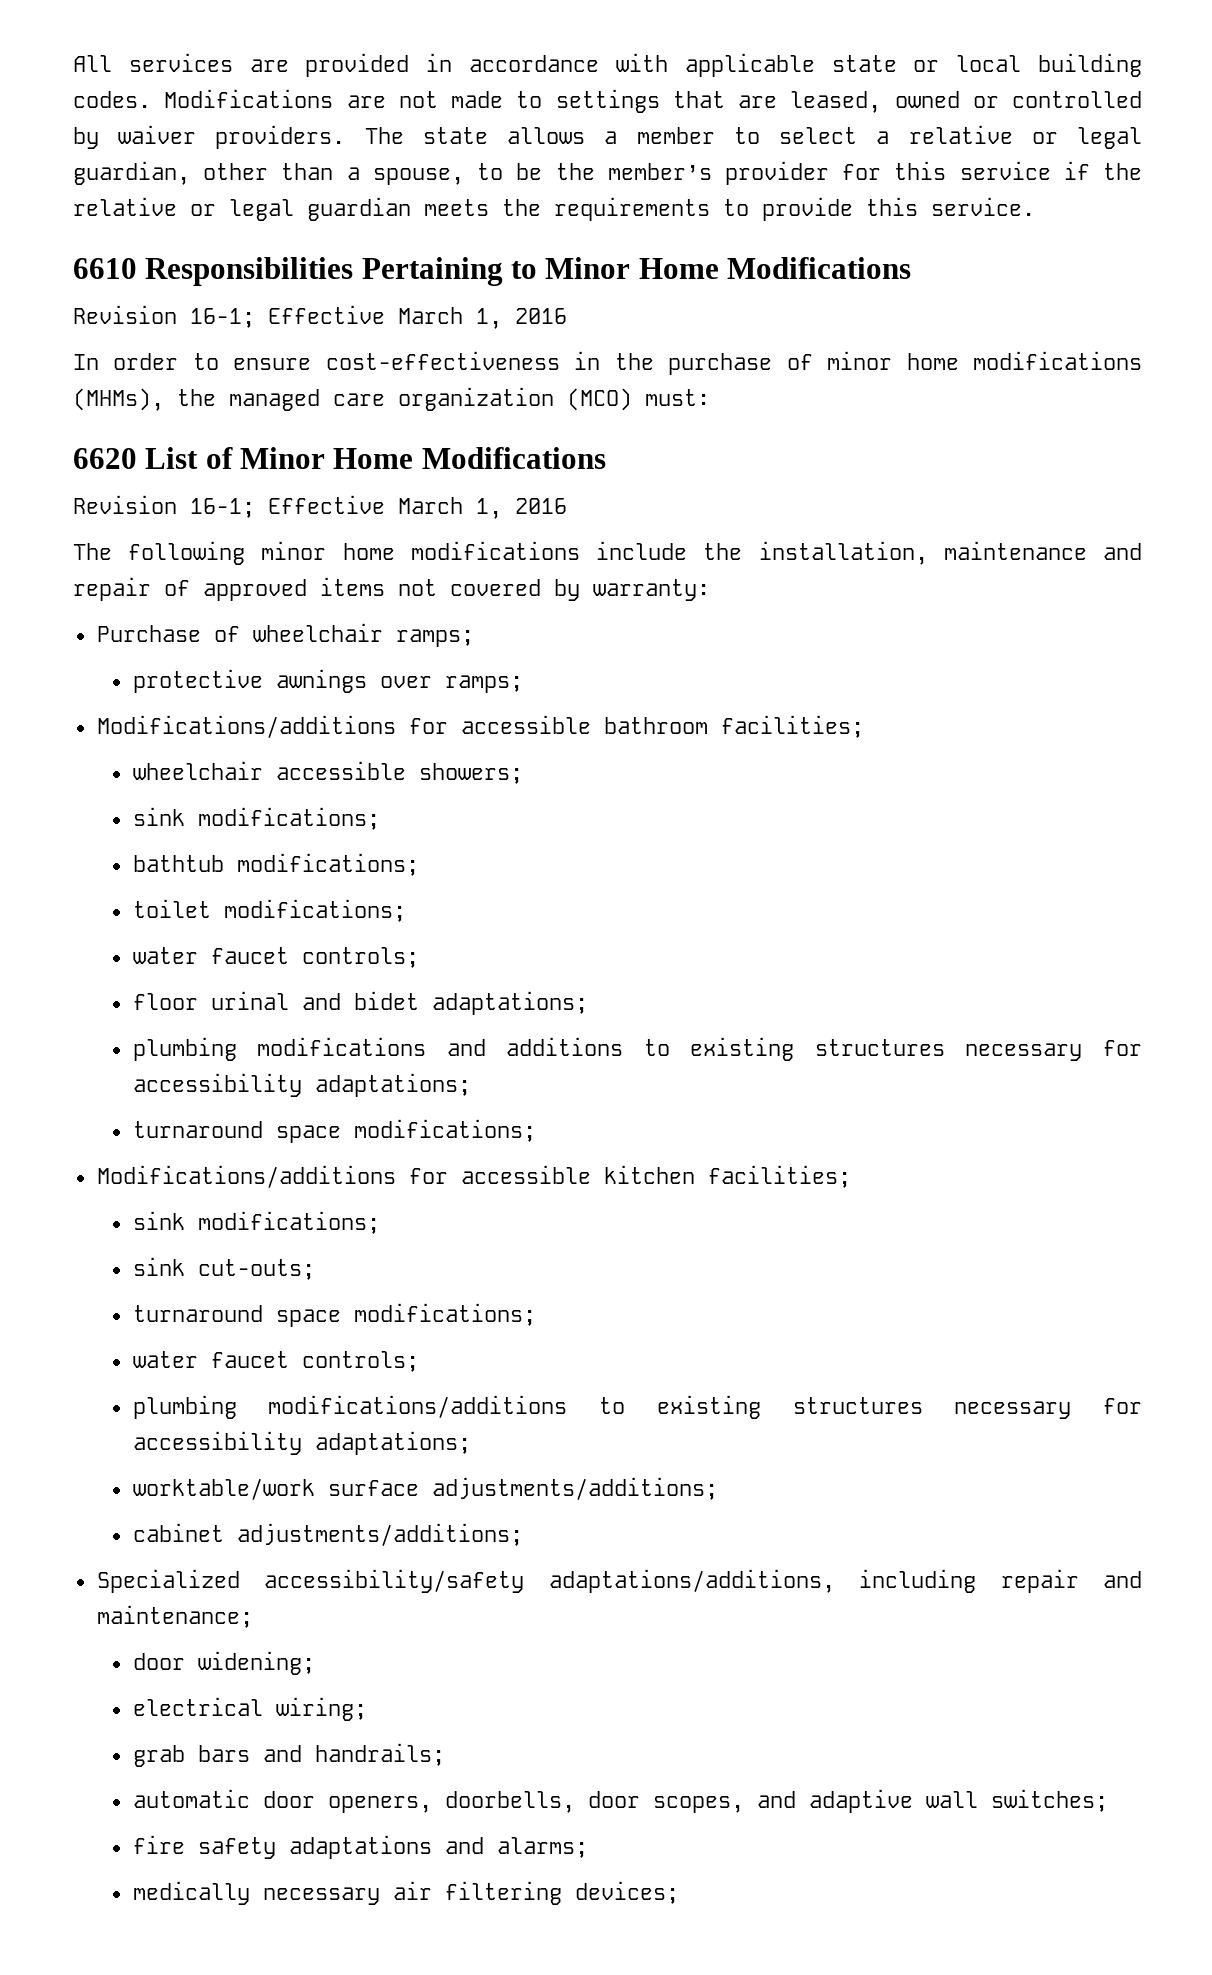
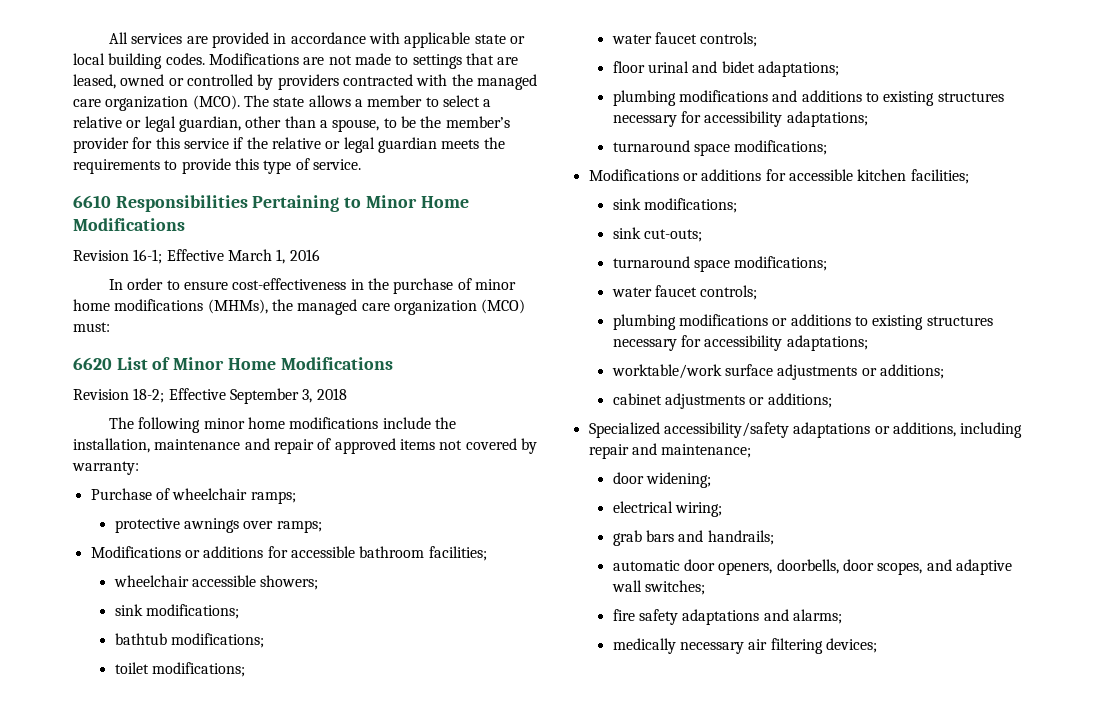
- Modifications are not made to settings that are leased, owned or controlled by waiver providers.
+ Modifications are not made to settings that are leased, owned or controlled by providers contracted with the managed care organization (MCO).
- The state allows a member to select a relative or legal guardian, other than a spouse, to be the member’s provider for this service if the relative or legal guardian meets the requirements to provide this service.
+ The state allows a member to select a relative or legal guardian, other than a spouse, to be the member’s provider for this service if the relative or legal guardian meets the requirements to provide this type of service.
  6620 List of Minor Home Modifications
- Revision 16-1; Effective March 1, 2016
+ Revision 18-2; Effective September 3, 2018
- Modifications/additions for accessible bathroom facilities;
+ Modifications or additions for accessible bathroom facilities;
- Modifications/additions for accessible kitchen facilities;
+ Modifications or additions for accessible kitchen facilities;
- plumbing modifications/additions to existing structures necessary for accessibility adaptations;
+ plumbing modifications or additions to existing structures necessary for accessibility adaptations;
- worktable/work surface adjustments/additions;
- cabinet adjustments/additions;
+ worktable/work surface adjustments or additions;
+ cabinet adjustments or additions;
- Specialized accessibility/safety adaptations/additions, including repair and maintenance;
+ Specialized accessibility/safety adaptations or additions, including repair and maintenance;

